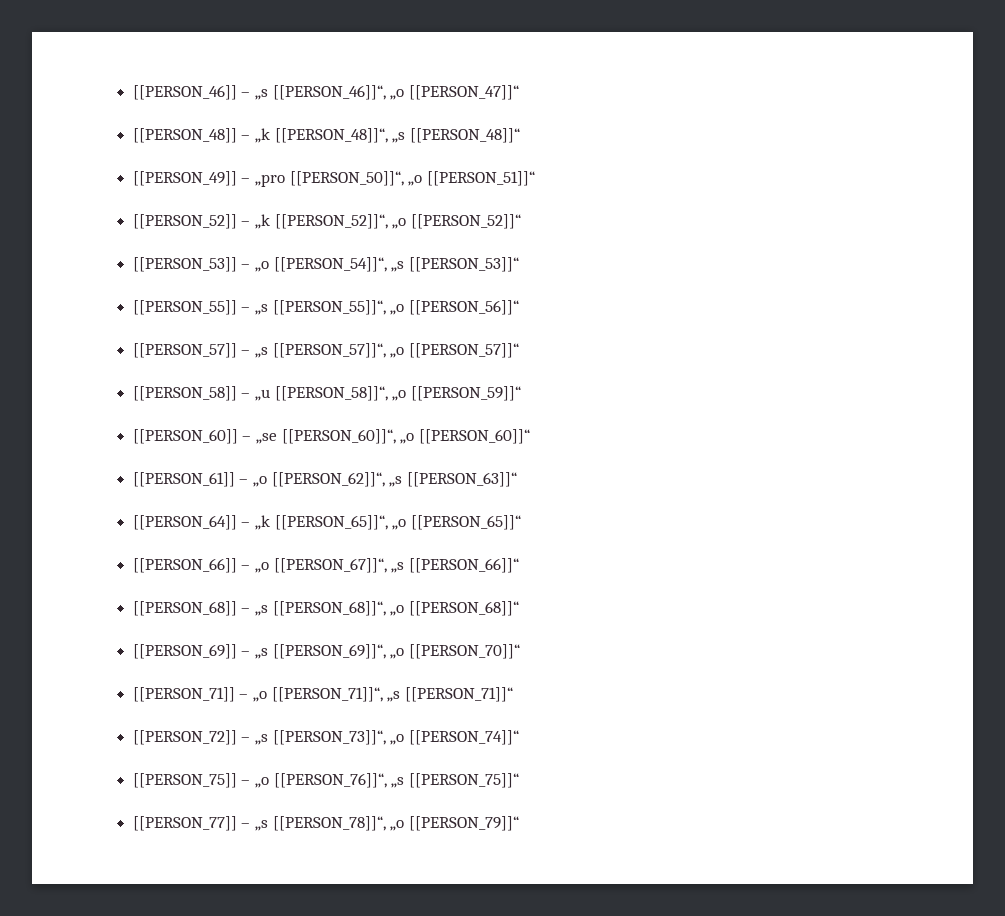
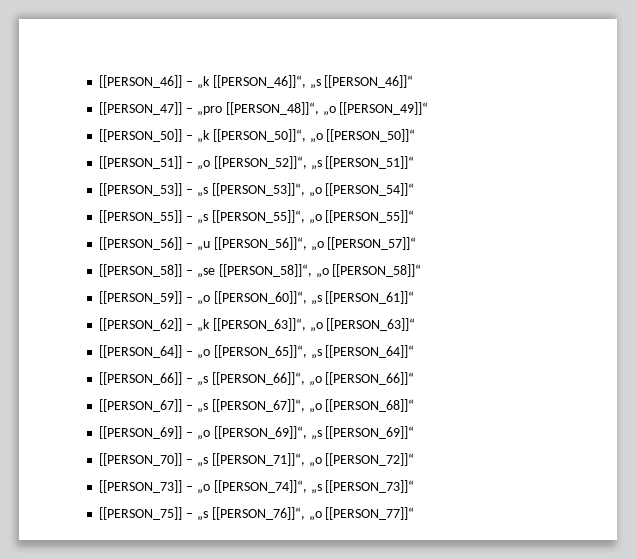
- [[PERSON_46]] – „s [[PERSON_46]]“, „o [[PERSON_47]]“
- [[PERSON_48]] – „k [[PERSON_48]]“, „s [[PERSON_48]]“
- [[PERSON_49]] – „pro [[PERSON_50]]“, „o [[PERSON_51]]“
- [[PERSON_52]] – „k [[PERSON_52]]“, „o [[PERSON_52]]“
- [[PERSON_53]] – „o [[PERSON_54]]“, „s [[PERSON_53]]“
+ [[PERSON_46]] – „k [[PERSON_46]]“, „s [[PERSON_46]]“
+ [[PERSON_47]] – „pro [[PERSON_48]]“, „o [[PERSON_49]]“
+ [[PERSON_50]] – „k [[PERSON_50]]“, „o [[PERSON_50]]“
+ [[PERSON_51]] – „o [[PERSON_52]]“, „s [[PERSON_51]]“
+ [[PERSON_53]] – „s [[PERSON_53]]“, „o [[PERSON_54]]“
- [[PERSON_55]] – „s [[PERSON_55]]“, „o [[PERSON_56]]“
- [[PERSON_57]] – „s [[PERSON_57]]“, „o [[PERSON_57]]“
+ [[PERSON_55]] – „s [[PERSON_55]]“, „o [[PERSON_55]]“
+ [[PERSON_56]] – „u [[PERSON_56]]“, „o [[PERSON_57]]“
- [[PERSON_58]] – „u [[PERSON_58]]“, „o [[PERSON_59]]“
- [[PERSON_60]] – „se [[PERSON_60]]“, „o [[PERSON_60]]“
- [[PERSON_61]] – „o [[PERSON_62]]“, „s [[PERSON_63]]“
+ [[PERSON_58]] – „se [[PERSON_58]]“, „o [[PERSON_58]]“
+ [[PERSON_59]] – „o [[PERSON_60]]“, „s [[PERSON_61]]“
+ [[PERSON_62]] – „k [[PERSON_63]]“, „o [[PERSON_63]]“
- [[PERSON_64]] – „k [[PERSON_65]]“, „o [[PERSON_65]]“
+ [[PERSON_64]] – „o [[PERSON_65]]“, „s [[PERSON_64]]“
- [[PERSON_66]] – „o [[PERSON_67]]“, „s [[PERSON_66]]“
+ [[PERSON_66]] – „s [[PERSON_66]]“, „o [[PERSON_66]]“
- [[PERSON_68]] – „s [[PERSON_68]]“, „o [[PERSON_68]]“
+ [[PERSON_67]] – „s [[PERSON_67]]“, „o [[PERSON_68]]“
- [[PERSON_69]] – „s [[PERSON_69]]“, „o [[PERSON_70]]“
- [[PERSON_71]] – „o [[PERSON_71]]“, „s [[PERSON_71]]“
- [[PERSON_72]] – „s [[PERSON_73]]“, „o [[PERSON_74]]“
- [[PERSON_75]] – „o [[PERSON_76]]“, „s [[PERSON_75]]“
- [[PERSON_77]] – „s [[PERSON_78]]“, „o [[PERSON_79]]“
+ [[PERSON_69]] – „o [[PERSON_69]]“, „s [[PERSON_69]]“
+ [[PERSON_70]] – „s [[PERSON_71]]“, „o [[PERSON_72]]“
+ [[PERSON_73]] – „o [[PERSON_74]]“, „s [[PERSON_73]]“
+ [[PERSON_75]] – „s [[PERSON_76]]“, „o [[PERSON_77]]“

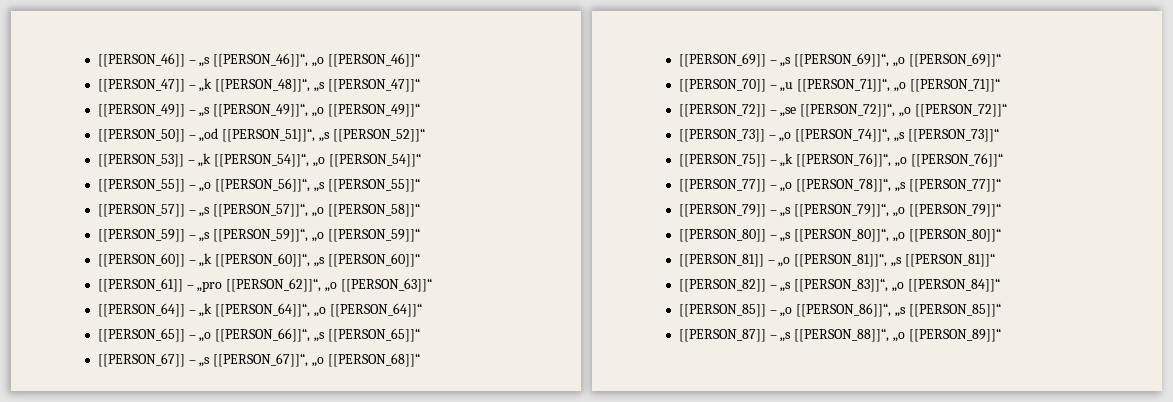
- [[PERSON_46]] – „k [[PERSON_46]]“, „s [[PERSON_46]]“
+ [[PERSON_46]] – „s [[PERSON_46]]“, „o [[PERSON_46]]“
- [[PERSON_47]] – „pro [[PERSON_48]]“, „o [[PERSON_49]]“
- [[PERSON_50]] – „k [[PERSON_50]]“, „o [[PERSON_50]]“
- [[PERSON_51]] – „o [[PERSON_52]]“, „s [[PERSON_51]]“
+ [[PERSON_47]] – „k [[PERSON_48]]“, „s [[PERSON_47]]“
+ [[PERSON_49]] – „s [[PERSON_49]]“, „o [[PERSON_49]]“
+ [[PERSON_50]] – „od [[PERSON_51]]“, „s [[PERSON_52]]“
- [[PERSON_53]] – „s [[PERSON_53]]“, „o [[PERSON_54]]“
+ [[PERSON_53]] – „k [[PERSON_54]]“, „o [[PERSON_54]]“
- [[PERSON_55]] – „s [[PERSON_55]]“, „o [[PERSON_55]]“
- [[PERSON_56]] – „u [[PERSON_56]]“, „o [[PERSON_57]]“
- [[PERSON_58]] – „se [[PERSON_58]]“, „o [[PERSON_58]]“
- [[PERSON_59]] – „o [[PERSON_60]]“, „s [[PERSON_61]]“
- [[PERSON_62]] – „k [[PERSON_63]]“, „o [[PERSON_63]]“
- [[PERSON_64]] – „o [[PERSON_65]]“, „s [[PERSON_64]]“
- [[PERSON_66]] – „s [[PERSON_66]]“, „o [[PERSON_66]]“
+ [[PERSON_55]] – „o [[PERSON_56]]“, „s [[PERSON_55]]“
+ [[PERSON_57]] – „s [[PERSON_57]]“, „o [[PERSON_58]]“
+ [[PERSON_59]] – „s [[PERSON_59]]“, „o [[PERSON_59]]“
+ [[PERSON_60]] – „k [[PERSON_60]]“, „s [[PERSON_60]]“
+ [[PERSON_61]] – „pro [[PERSON_62]]“, „o [[PERSON_63]]“
+ [[PERSON_64]] – „k [[PERSON_64]]“, „o [[PERSON_64]]“
+ [[PERSON_65]] – „o [[PERSON_66]]“, „s [[PERSON_65]]“
- [[PERSON_69]] – „o [[PERSON_69]]“, „s [[PERSON_69]]“
+ [[PERSON_69]] – „s [[PERSON_69]]“, „o [[PERSON_69]]“
- [[PERSON_70]] – „s [[PERSON_71]]“, „o [[PERSON_72]]“
+ [[PERSON_70]] – „u [[PERSON_71]]“, „o [[PERSON_71]]“
+ [[PERSON_72]] – „se [[PERSON_72]]“, „o [[PERSON_72]]“
- [[PERSON_75]] – „s [[PERSON_76]]“, „o [[PERSON_77]]“
+ [[PERSON_75]] – „k [[PERSON_76]]“, „o [[PERSON_76]]“
+ [[PERSON_77]] – „o [[PERSON_78]]“, „s [[PERSON_77]]“
+ [[PERSON_79]] – „s [[PERSON_79]]“, „o [[PERSON_79]]“
+ [[PERSON_80]] – „s [[PERSON_80]]“, „o [[PERSON_80]]“
+ [[PERSON_81]] – „o [[PERSON_81]]“, „s [[PERSON_81]]“
+ [[PERSON_82]] – „s [[PERSON_83]]“, „o [[PERSON_84]]“
+ [[PERSON_85]] – „o [[PERSON_86]]“, „s [[PERSON_85]]“
+ [[PERSON_87]] – „s [[PERSON_88]]“, „o [[PERSON_89]]“

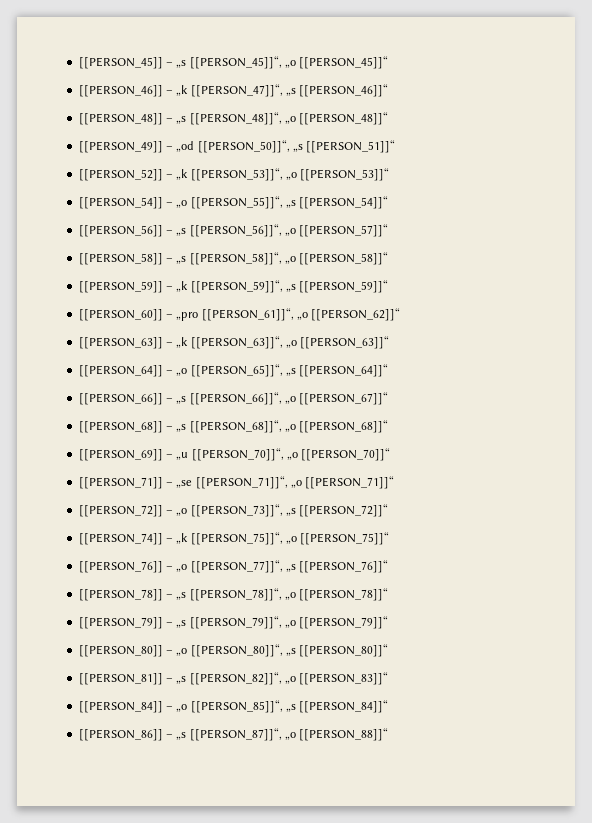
- [[PERSON_46]] – „s [[PERSON_46]]“, „o [[PERSON_46]]“
- [[PERSON_47]] – „k [[PERSON_48]]“, „s [[PERSON_47]]“
- [[PERSON_49]] – „s [[PERSON_49]]“, „o [[PERSON_49]]“
- [[PERSON_50]] – „od [[PERSON_51]]“, „s [[PERSON_52]]“
- [[PERSON_53]] – „k [[PERSON_54]]“, „o [[PERSON_54]]“
- [[PERSON_55]] – „o [[PERSON_56]]“, „s [[PERSON_55]]“
- [[PERSON_57]] – „s [[PERSON_57]]“, „o [[PERSON_58]]“
+ [[PERSON_45]] – „s [[PERSON_45]]“, „o [[PERSON_45]]“
+ [[PERSON_46]] – „k [[PERSON_47]]“, „s [[PERSON_46]]“
+ [[PERSON_48]] – „s [[PERSON_48]]“, „o [[PERSON_48]]“
+ [[PERSON_49]] – „od [[PERSON_50]]“, „s [[PERSON_51]]“
+ [[PERSON_52]] – „k [[PERSON_53]]“, „o [[PERSON_53]]“
+ [[PERSON_54]] – „o [[PERSON_55]]“, „s [[PERSON_54]]“
+ [[PERSON_56]] – „s [[PERSON_56]]“, „o [[PERSON_57]]“
+ [[PERSON_58]] – „s [[PERSON_58]]“, „o [[PERSON_58]]“
- [[PERSON_59]] – „s [[PERSON_59]]“, „o [[PERSON_59]]“
+ [[PERSON_59]] – „k [[PERSON_59]]“, „s [[PERSON_59]]“
- [[PERSON_60]] – „k [[PERSON_60]]“, „s [[PERSON_60]]“
- [[PERSON_61]] – „pro [[PERSON_62]]“, „o [[PERSON_63]]“
- [[PERSON_64]] – „k [[PERSON_64]]“, „o [[PERSON_64]]“
- [[PERSON_65]] – „o [[PERSON_66]]“, „s [[PERSON_65]]“
- [[PERSON_67]] – „s [[PERSON_67]]“, „o [[PERSON_68]]“
- [[PERSON_69]] – „s [[PERSON_69]]“, „o [[PERSON_69]]“
- [[PERSON_70]] – „u [[PERSON_71]]“, „o [[PERSON_71]]“
+ [[PERSON_60]] – „pro [[PERSON_61]]“, „o [[PERSON_62]]“
+ [[PERSON_63]] – „k [[PERSON_63]]“, „o [[PERSON_63]]“
+ [[PERSON_64]] – „o [[PERSON_65]]“, „s [[PERSON_64]]“
+ [[PERSON_66]] – „s [[PERSON_66]]“, „o [[PERSON_67]]“
+ [[PERSON_68]] – „s [[PERSON_68]]“, „o [[PERSON_68]]“
+ [[PERSON_69]] – „u [[PERSON_70]]“, „o [[PERSON_70]]“
+ [[PERSON_71]] – „se [[PERSON_71]]“, „o [[PERSON_71]]“
- [[PERSON_72]] – „se [[PERSON_72]]“, „o [[PERSON_72]]“
- [[PERSON_73]] – „o [[PERSON_74]]“, „s [[PERSON_73]]“
- [[PERSON_75]] – „k [[PERSON_76]]“, „o [[PERSON_76]]“
- [[PERSON_77]] – „o [[PERSON_78]]“, „s [[PERSON_77]]“
+ [[PERSON_72]] – „o [[PERSON_73]]“, „s [[PERSON_72]]“
+ [[PERSON_74]] – „k [[PERSON_75]]“, „o [[PERSON_75]]“
+ [[PERSON_76]] – „o [[PERSON_77]]“, „s [[PERSON_76]]“
+ [[PERSON_78]] – „s [[PERSON_78]]“, „o [[PERSON_78]]“
- [[PERSON_80]] – „s [[PERSON_80]]“, „o [[PERSON_80]]“
+ [[PERSON_80]] – „o [[PERSON_80]]“, „s [[PERSON_80]]“
- [[PERSON_81]] – „o [[PERSON_81]]“, „s [[PERSON_81]]“
- [[PERSON_82]] – „s [[PERSON_83]]“, „o [[PERSON_84]]“
- [[PERSON_85]] – „o [[PERSON_86]]“, „s [[PERSON_85]]“
- [[PERSON_87]] – „s [[PERSON_88]]“, „o [[PERSON_89]]“
+ [[PERSON_81]] – „s [[PERSON_82]]“, „o [[PERSON_83]]“
+ [[PERSON_84]] – „o [[PERSON_85]]“, „s [[PERSON_84]]“
+ [[PERSON_86]] – „s [[PERSON_87]]“, „o [[PERSON_88]]“

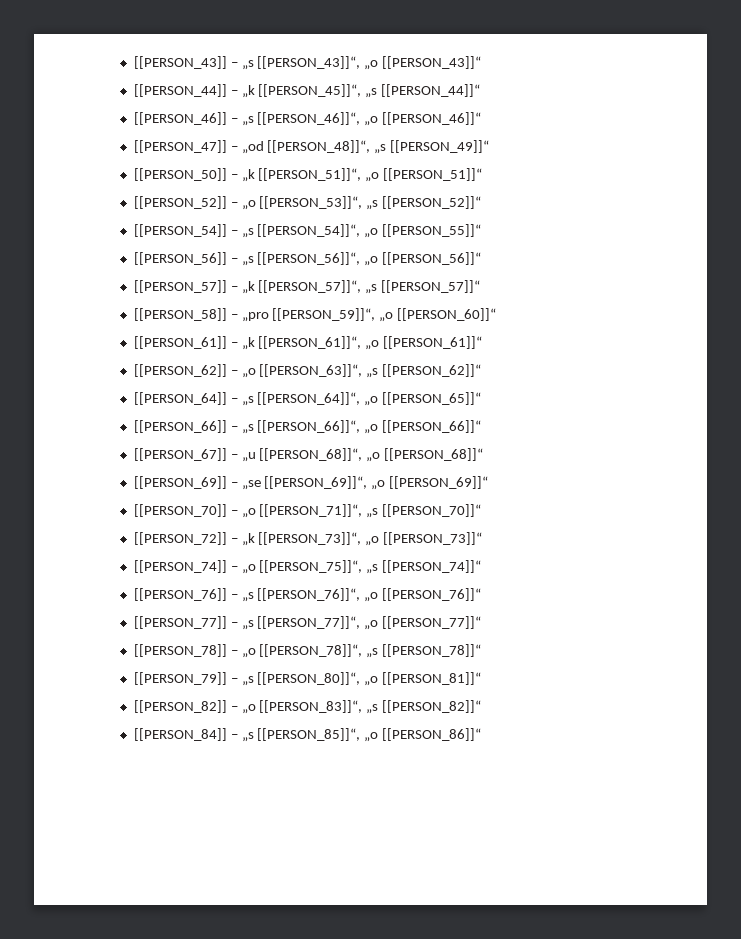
- [[PERSON_45]] – „s [[PERSON_45]]“, „o [[PERSON_45]]“
- [[PERSON_46]] – „k [[PERSON_47]]“, „s [[PERSON_46]]“
- [[PERSON_48]] – „s [[PERSON_48]]“, „o [[PERSON_48]]“
- [[PERSON_49]] – „od [[PERSON_50]]“, „s [[PERSON_51]]“
- [[PERSON_52]] – „k [[PERSON_53]]“, „o [[PERSON_53]]“
- [[PERSON_54]] – „o [[PERSON_55]]“, „s [[PERSON_54]]“
+ [[PERSON_43]] – „s [[PERSON_43]]“, „o [[PERSON_43]]“
+ [[PERSON_44]] – „k [[PERSON_45]]“, „s [[PERSON_44]]“
+ [[PERSON_46]] – „s [[PERSON_46]]“, „o [[PERSON_46]]“
+ [[PERSON_47]] – „od [[PERSON_48]]“, „s [[PERSON_49]]“
+ [[PERSON_50]] – „k [[PERSON_51]]“, „o [[PERSON_51]]“
+ [[PERSON_52]] – „o [[PERSON_53]]“, „s [[PERSON_52]]“
+ [[PERSON_54]] – „s [[PERSON_54]]“, „o [[PERSON_55]]“
- [[PERSON_56]] – „s [[PERSON_56]]“, „o [[PERSON_57]]“
- [[PERSON_58]] – „s [[PERSON_58]]“, „o [[PERSON_58]]“
- [[PERSON_59]] – „k [[PERSON_59]]“, „s [[PERSON_59]]“
- [[PERSON_60]] – „pro [[PERSON_61]]“, „o [[PERSON_62]]“
- [[PERSON_63]] – „k [[PERSON_63]]“, „o [[PERSON_63]]“
- [[PERSON_64]] – „o [[PERSON_65]]“, „s [[PERSON_64]]“
+ [[PERSON_56]] – „s [[PERSON_56]]“, „o [[PERSON_56]]“
+ [[PERSON_57]] – „k [[PERSON_57]]“, „s [[PERSON_57]]“
+ [[PERSON_58]] – „pro [[PERSON_59]]“, „o [[PERSON_60]]“
+ [[PERSON_61]] – „k [[PERSON_61]]“, „o [[PERSON_61]]“
+ [[PERSON_62]] – „o [[PERSON_63]]“, „s [[PERSON_62]]“
+ [[PERSON_64]] – „s [[PERSON_64]]“, „o [[PERSON_65]]“
- [[PERSON_66]] – „s [[PERSON_66]]“, „o [[PERSON_67]]“
- [[PERSON_68]] – „s [[PERSON_68]]“, „o [[PERSON_68]]“
+ [[PERSON_66]] – „s [[PERSON_66]]“, „o [[PERSON_66]]“
+ [[PERSON_67]] – „u [[PERSON_68]]“, „o [[PERSON_68]]“
- [[PERSON_69]] – „u [[PERSON_70]]“, „o [[PERSON_70]]“
- [[PERSON_71]] – „se [[PERSON_71]]“, „o [[PERSON_71]]“
- [[PERSON_72]] – „o [[PERSON_73]]“, „s [[PERSON_72]]“
- [[PERSON_74]] – „k [[PERSON_75]]“, „o [[PERSON_75]]“
- [[PERSON_76]] – „o [[PERSON_77]]“, „s [[PERSON_76]]“
+ [[PERSON_69]] – „se [[PERSON_69]]“, „o [[PERSON_69]]“
+ [[PERSON_70]] – „o [[PERSON_71]]“, „s [[PERSON_70]]“
+ [[PERSON_72]] – „k [[PERSON_73]]“, „o [[PERSON_73]]“
+ [[PERSON_74]] – „o [[PERSON_75]]“, „s [[PERSON_74]]“
+ [[PERSON_76]] – „s [[PERSON_76]]“, „o [[PERSON_76]]“
+ [[PERSON_77]] – „s [[PERSON_77]]“, „o [[PERSON_77]]“
- [[PERSON_78]] – „s [[PERSON_78]]“, „o [[PERSON_78]]“
+ [[PERSON_78]] – „o [[PERSON_78]]“, „s [[PERSON_78]]“
- [[PERSON_79]] – „s [[PERSON_79]]“, „o [[PERSON_79]]“
- [[PERSON_80]] – „o [[PERSON_80]]“, „s [[PERSON_80]]“
- [[PERSON_81]] – „s [[PERSON_82]]“, „o [[PERSON_83]]“
- [[PERSON_84]] – „o [[PERSON_85]]“, „s [[PERSON_84]]“
- [[PERSON_86]] – „s [[PERSON_87]]“, „o [[PERSON_88]]“
+ [[PERSON_79]] – „s [[PERSON_80]]“, „o [[PERSON_81]]“
+ [[PERSON_82]] – „o [[PERSON_83]]“, „s [[PERSON_82]]“
+ [[PERSON_84]] – „s [[PERSON_85]]“, „o [[PERSON_86]]“

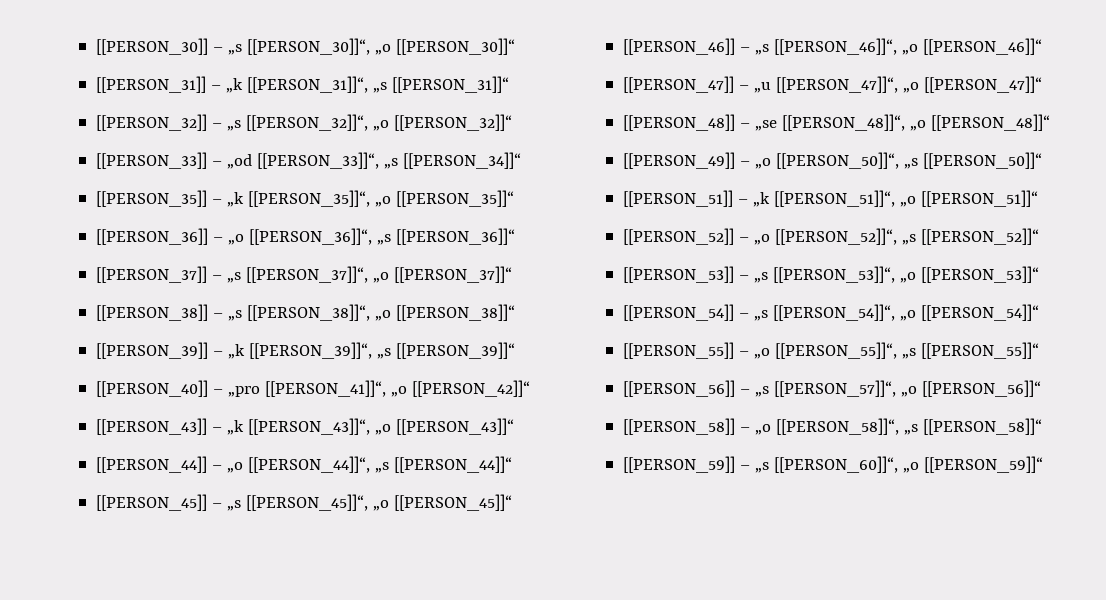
+ [[PERSON_30]] – „s [[PERSON_30]]“, „o [[PERSON_30]]“
+ [[PERSON_31]] – „k [[PERSON_31]]“, „s [[PERSON_31]]“
+ [[PERSON_32]] – „s [[PERSON_32]]“, „o [[PERSON_32]]“
+ [[PERSON_33]] – „od [[PERSON_33]]“, „s [[PERSON_34]]“
+ [[PERSON_35]] – „k [[PERSON_35]]“, „o [[PERSON_35]]“
+ [[PERSON_36]] – „o [[PERSON_36]]“, „s [[PERSON_36]]“
+ [[PERSON_37]] – „s [[PERSON_37]]“, „o [[PERSON_37]]“
+ [[PERSON_38]] – „s [[PERSON_38]]“, „o [[PERSON_38]]“
+ [[PERSON_39]] – „k [[PERSON_39]]“, „s [[PERSON_39]]“
+ [[PERSON_40]] – „pro [[PERSON_41]]“, „o [[PERSON_42]]“
- [[PERSON_43]] – „s [[PERSON_43]]“, „o [[PERSON_43]]“
+ [[PERSON_43]] – „k [[PERSON_43]]“, „o [[PERSON_43]]“
- [[PERSON_44]] – „k [[PERSON_45]]“, „s [[PERSON_44]]“
+ [[PERSON_44]] – „o [[PERSON_44]]“, „s [[PERSON_44]]“
+ [[PERSON_45]] – „s [[PERSON_45]]“, „o [[PERSON_45]]“
- [[PERSON_47]] – „od [[PERSON_48]]“, „s [[PERSON_49]]“
- [[PERSON_50]] – „k [[PERSON_51]]“, „o [[PERSON_51]]“
+ [[PERSON_47]] – „u [[PERSON_47]]“, „o [[PERSON_47]]“
+ [[PERSON_48]] – „se [[PERSON_48]]“, „o [[PERSON_48]]“
+ [[PERSON_49]] – „o [[PERSON_50]]“, „s [[PERSON_50]]“
+ [[PERSON_51]] – „k [[PERSON_51]]“, „o [[PERSON_51]]“
- [[PERSON_52]] – „o [[PERSON_53]]“, „s [[PERSON_52]]“
+ [[PERSON_52]] – „o [[PERSON_52]]“, „s [[PERSON_52]]“
+ [[PERSON_53]] – „s [[PERSON_53]]“, „o [[PERSON_53]]“
- [[PERSON_54]] – „s [[PERSON_54]]“, „o [[PERSON_55]]“
+ [[PERSON_54]] – „s [[PERSON_54]]“, „o [[PERSON_54]]“
+ [[PERSON_55]] – „o [[PERSON_55]]“, „s [[PERSON_55]]“
- [[PERSON_56]] – „s [[PERSON_56]]“, „o [[PERSON_56]]“
+ [[PERSON_56]] – „s [[PERSON_57]]“, „o [[PERSON_56]]“
- [[PERSON_57]] – „k [[PERSON_57]]“, „s [[PERSON_57]]“
- [[PERSON_58]] – „pro [[PERSON_59]]“, „o [[PERSON_60]]“
- [[PERSON_61]] – „k [[PERSON_61]]“, „o [[PERSON_61]]“
- [[PERSON_62]] – „o [[PERSON_63]]“, „s [[PERSON_62]]“
- [[PERSON_64]] – „s [[PERSON_64]]“, „o [[PERSON_65]]“
- [[PERSON_66]] – „s [[PERSON_66]]“, „o [[PERSON_66]]“
- [[PERSON_67]] – „u [[PERSON_68]]“, „o [[PERSON_68]]“
- [[PERSON_69]] – „se [[PERSON_69]]“, „o [[PERSON_69]]“
- [[PERSON_70]] – „o [[PERSON_71]]“, „s [[PERSON_70]]“
- [[PERSON_72]] – „k [[PERSON_73]]“, „o [[PERSON_73]]“
- [[PERSON_74]] – „o [[PERSON_75]]“, „s [[PERSON_74]]“
- [[PERSON_76]] – „s [[PERSON_76]]“, „o [[PERSON_76]]“
- [[PERSON_77]] – „s [[PERSON_77]]“, „o [[PERSON_77]]“
- [[PERSON_78]] – „o [[PERSON_78]]“, „s [[PERSON_78]]“
- [[PERSON_79]] – „s [[PERSON_80]]“, „o [[PERSON_81]]“
- [[PERSON_82]] – „o [[PERSON_83]]“, „s [[PERSON_82]]“
- [[PERSON_84]] – „s [[PERSON_85]]“, „o [[PERSON_86]]“
+ [[PERSON_58]] – „o [[PERSON_58]]“, „s [[PERSON_58]]“
+ [[PERSON_59]] – „s [[PERSON_60]]“, „o [[PERSON_59]]“

